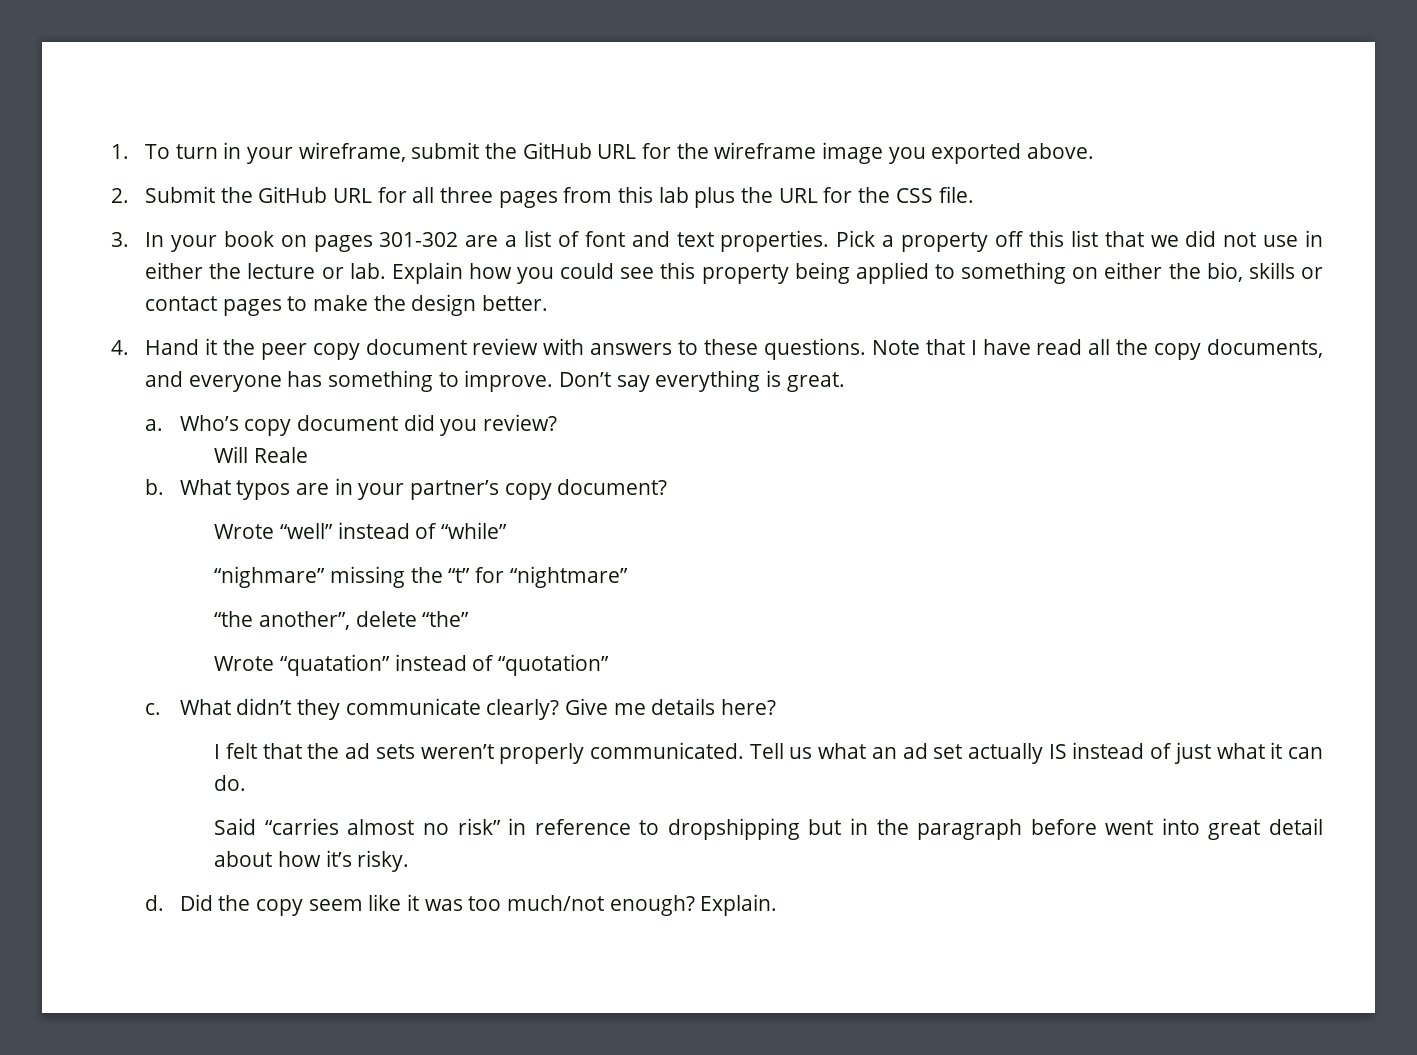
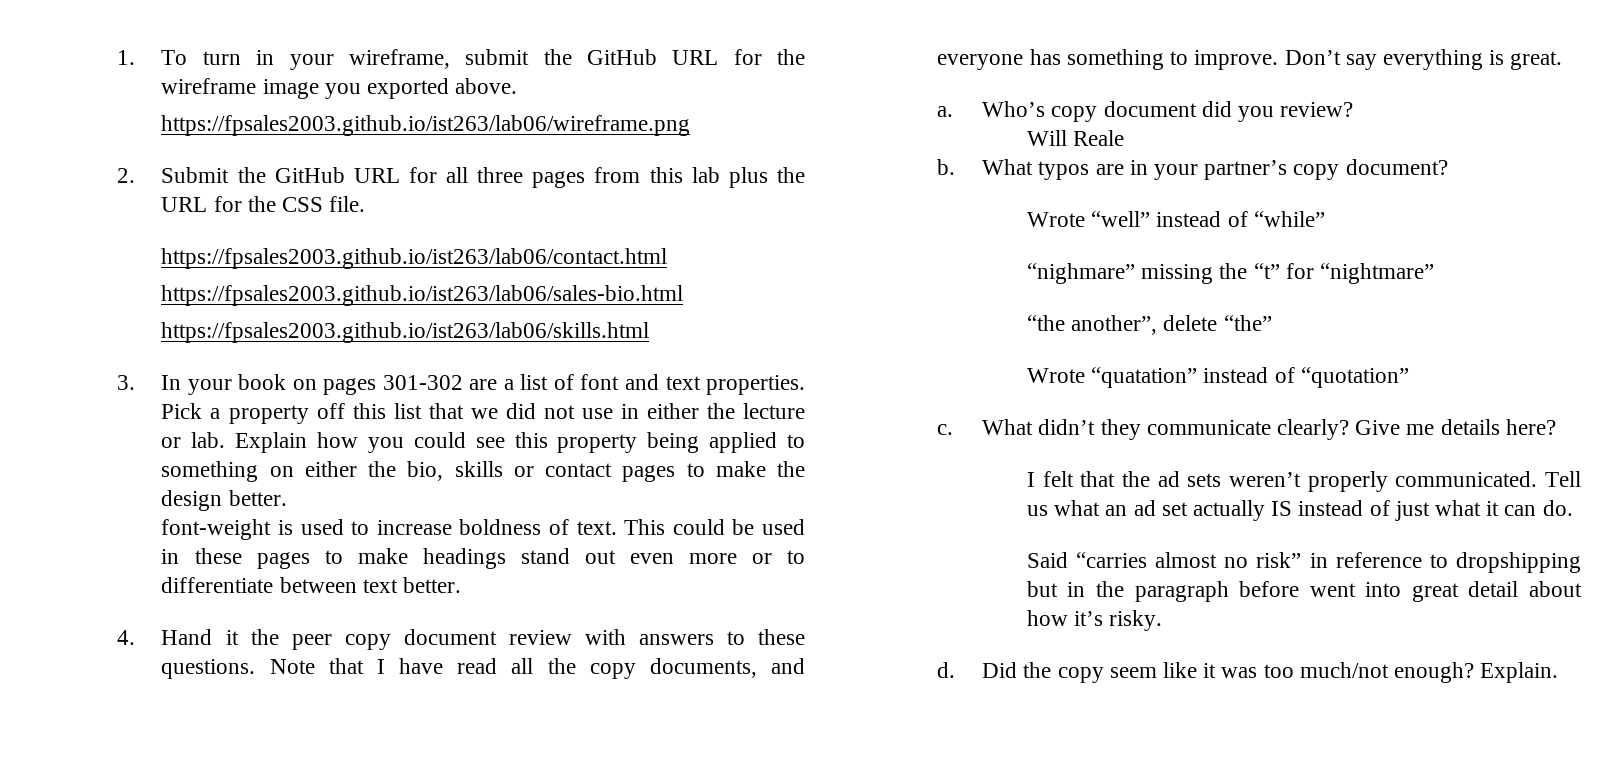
+ https://fpsales2003.github.io/ist263/lab06/wireframe.png
+ https://fpsales2003.github.io/ist263/lab06/contact.html
+ https://fpsales2003.github.io/ist263/lab06/sales-bio.html
+ https://fpsales2003.github.io/ist263/lab06/skills.html
+ font-weight is used to increase boldness of text. This could be used in these pages to make headings stand out even more or to differentiate between text better.

